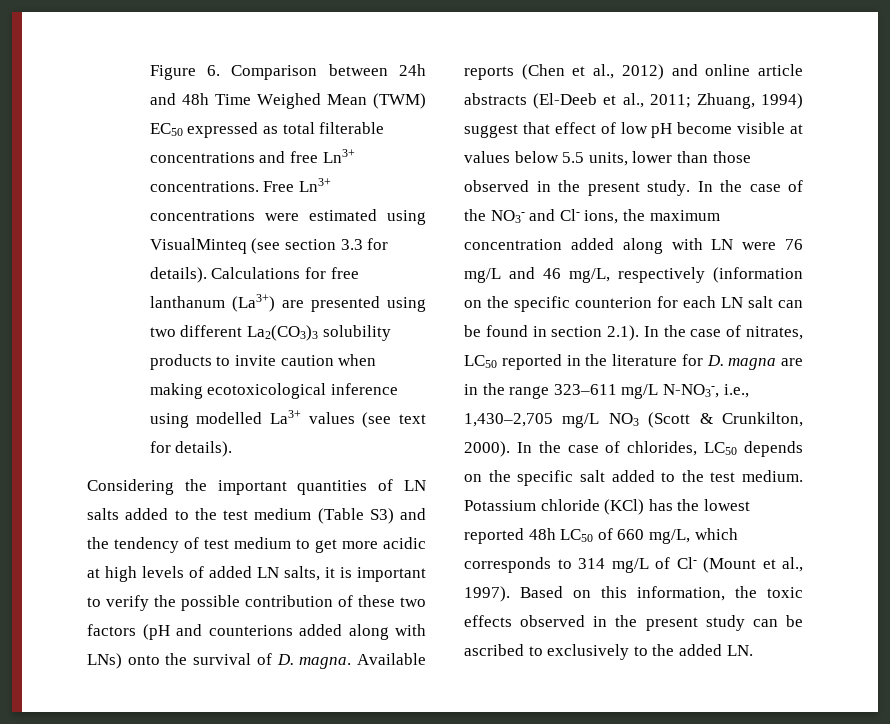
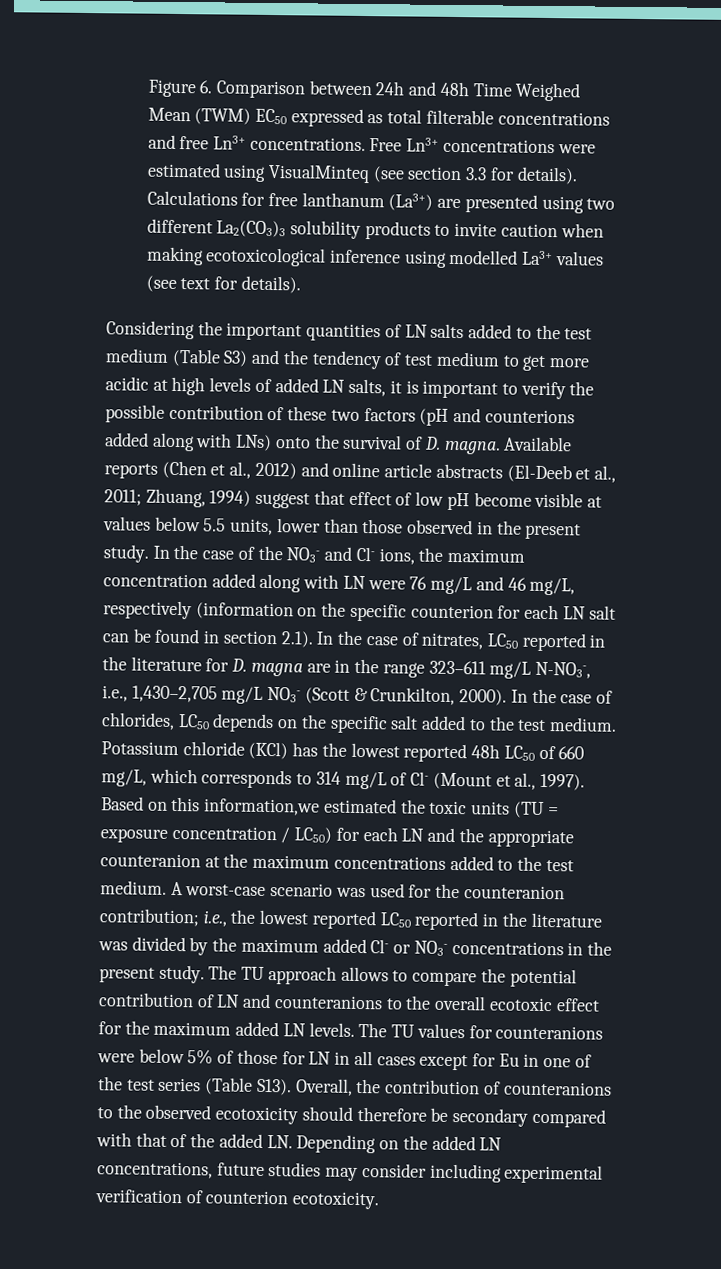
- In the case of the NO3- and Cl- ions, the maximum concentration added along with LN were 76 mg/L and 46 mg/L, respectively (information on the specific counterion for each LN salt can be found in section 2.1). In the case of nitrates, LC50 reported in the literature for D. magna are in the range 323–611 mg/L N-NO3-, i.e., 1,430–2,705 mg/L NO3 (Scott & Crunkilton, 2000).
+ In the case of the NO3- and Cl- ions, the maximum concentration added along with LN were 76 mg/L and 46 mg/L, respectively (information on the specific counterion for each LN salt can be found in section 2.1). In the case of nitrates, LC50 reported in the literature for D. magna are in the range 323–611 mg/L N-NO3-, i.e., 1,430–2,705 mg/L NO3- (Scott & Crunkilton, 2000).
- Based on this information, the toxic effects observed in the present study can be ascribed to exclusively to the added LN.
+ Based on this information,we estimated the toxic units (TU = exposure concentration / LC50) for each LN and the appropriate counteranion at the maximum concentrations added to the test medium. A worst-case scenario was used for the counteranion contribution; i.e., the lowest reported LC50 reported in the literature was divided by the maximum added Cl- or NO3- concentrations in the present study. The TU approach allows to compare the potential contribution of LN and counteranions to the overall ecotoxic effect for the maximum added LN levels. The TU values for counteranions were below 5% of those for LN in all cases except for Eu in one of the test series (Table S13). Overall, the contribution of counteranions to the observed ecotoxicity should therefore be secondary compared with that of the added LN. Depending on the added LN concentrations, future studies may consider including experimental verification of counterion ecotoxicity.

